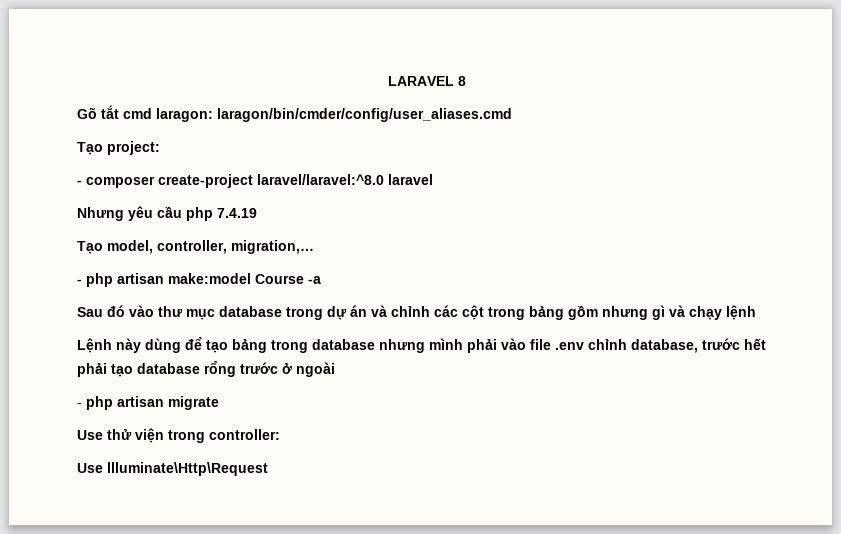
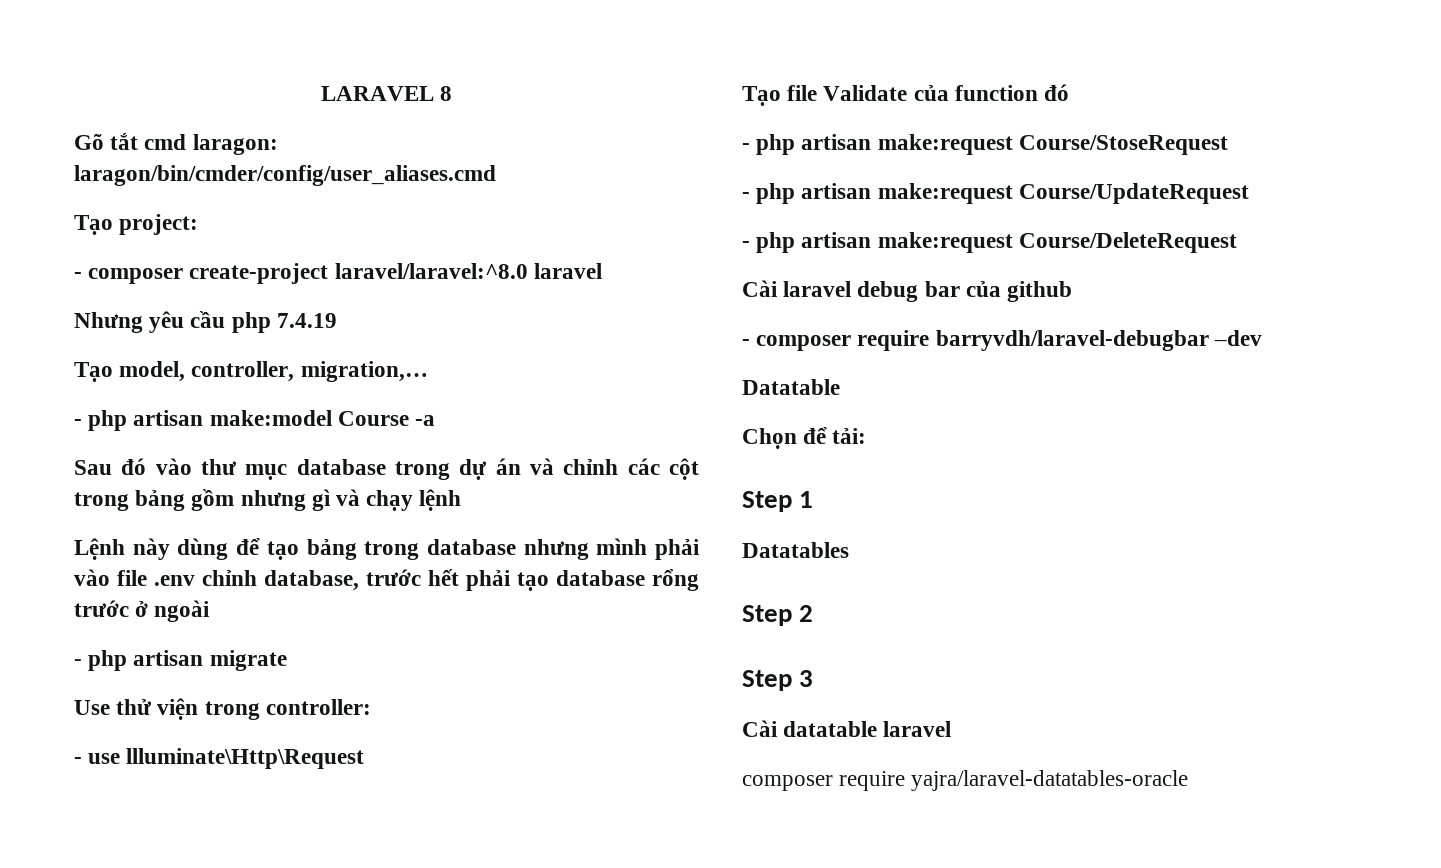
- Use llluminate\Http\Request
+ - use llluminate\Http\Request
+ Tạo file Validate của function đó
+ - php artisan make:request Course/StoseRequest
+ - php artisan make:request Course/UpdateRequest
+ - php artisan make:request Course/DeleteRequest
+ Cài laravel debug bar của github
+ - composer require barryvdh/laravel-debugbar –dev
+ Datatable
+ Chọn để tải:
+ Step 1
+ Datatables
+ Step 2
+ Step 3
+ Cài datatable laravel
+ composer require yajra/laravel-datatables-oracle

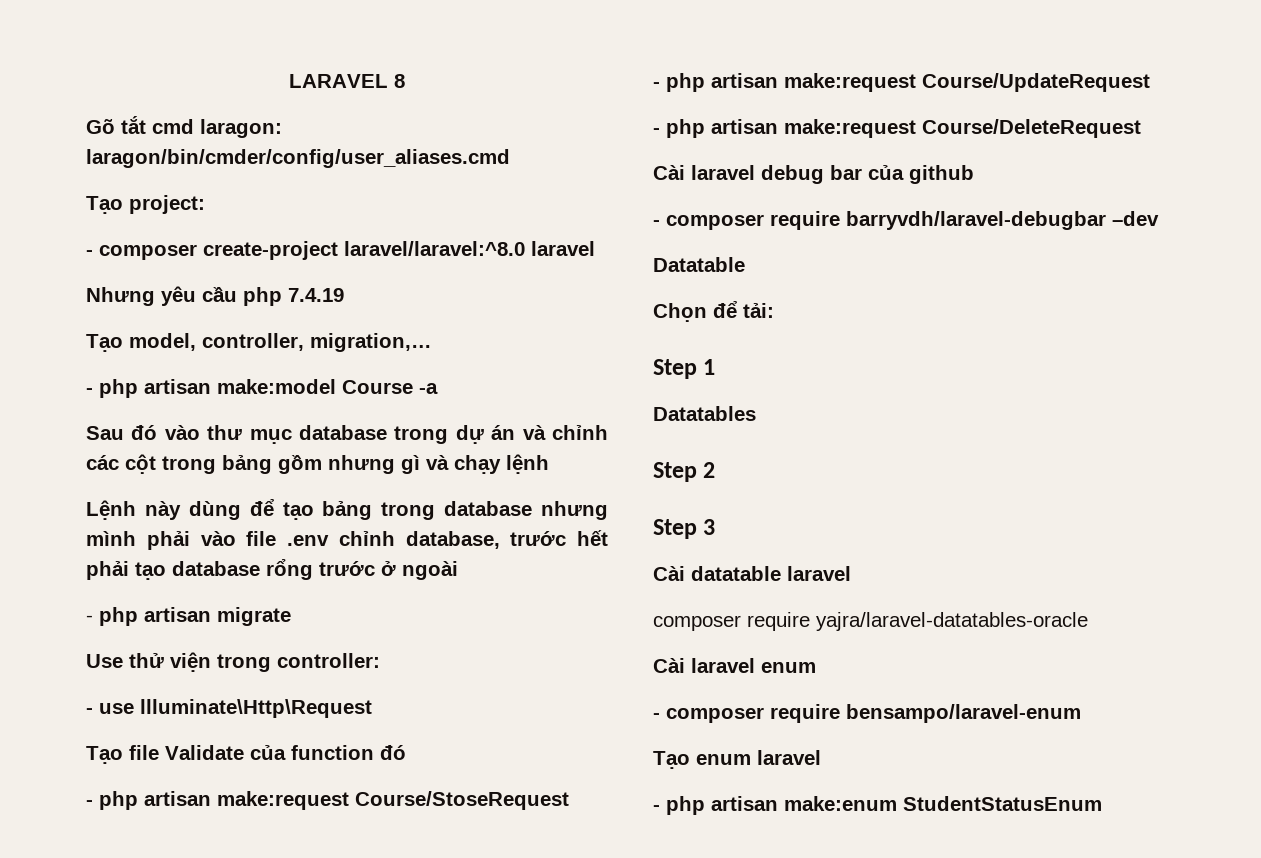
+ Cài laravel enum
+ - composer require bensampo/laravel-enum
+ Tạo enum laravel
+ - php artisan make:enum StudentStatusEnum

